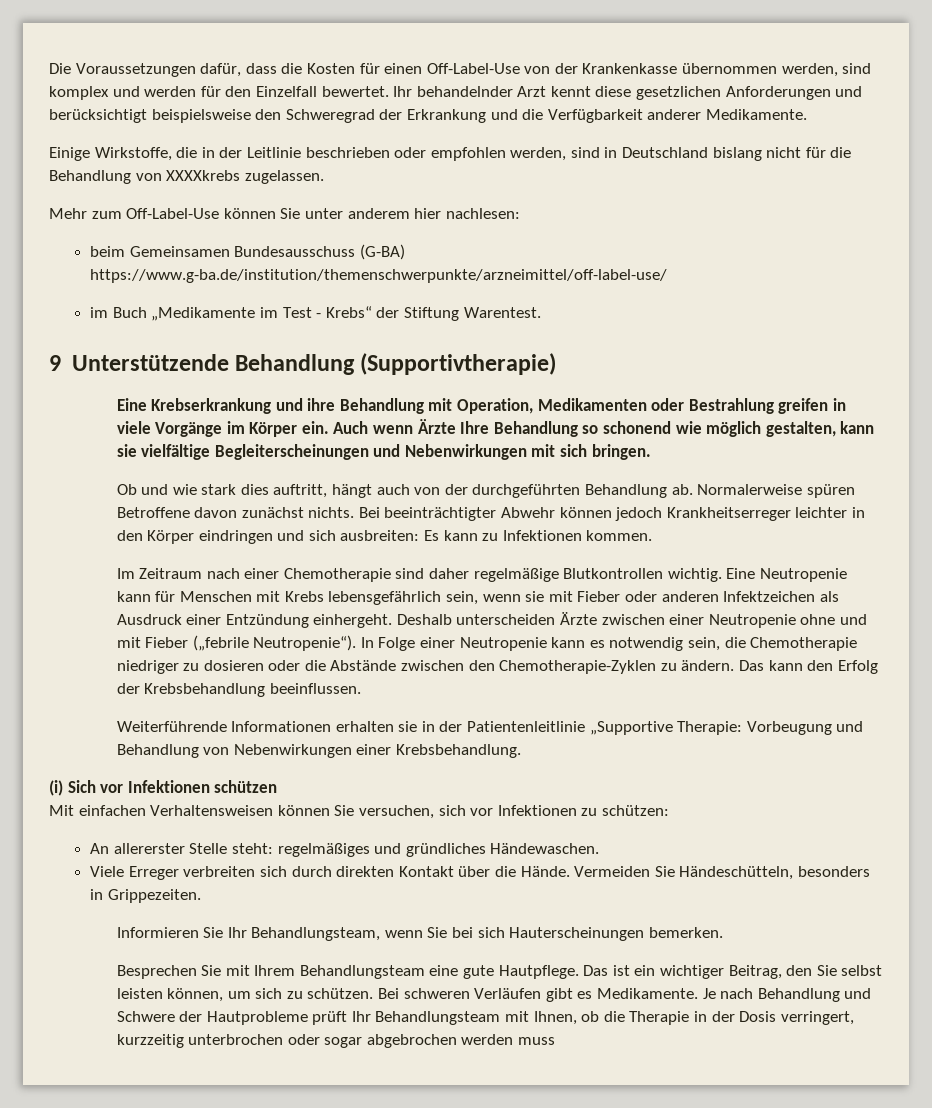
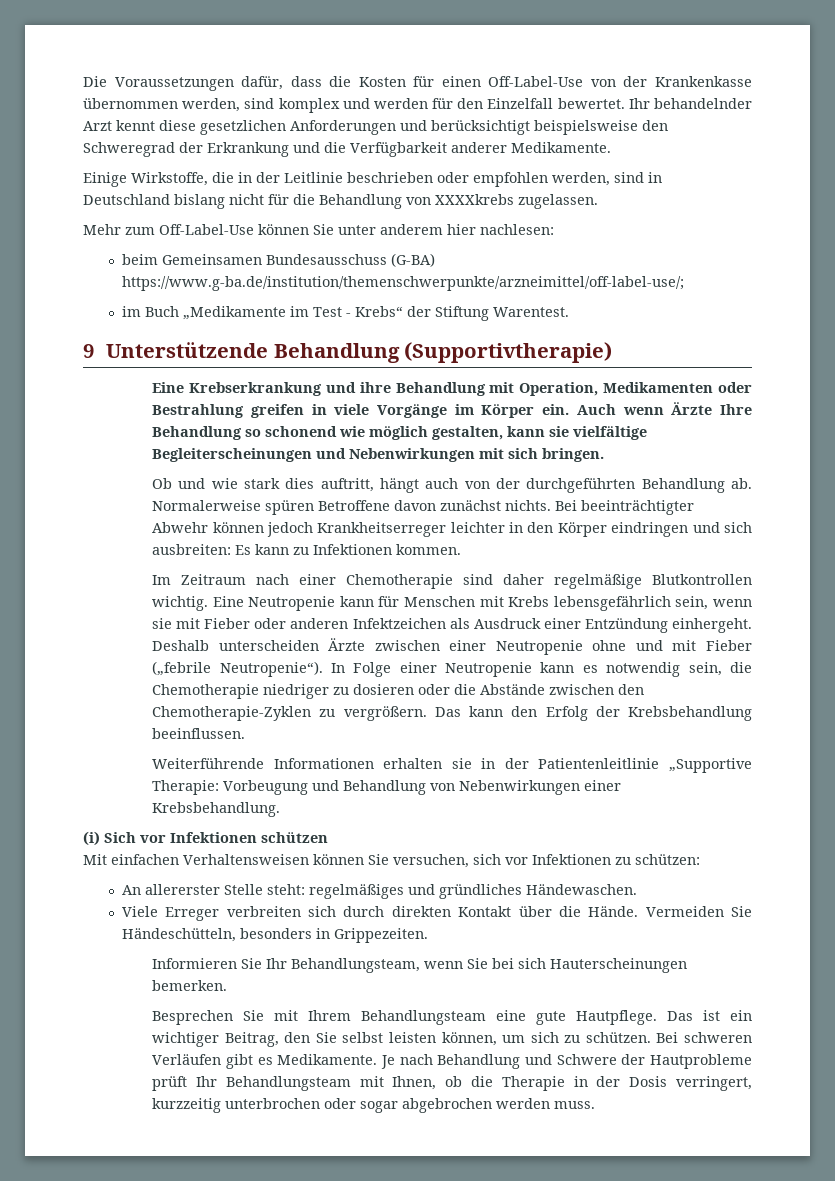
- beim Gemeinsamen Bundesausschuss (G-BA) https://www.g-ba.de/institution/themenschwerpunkte/arzneimittel/off-label-use/
+ beim Gemeinsamen Bundesausschuss (G-BA) https://www.g-ba.de/institution/themenschwerpunkte/arzneimittel/off-label-use/;
- In Folge einer Neutropenie kann es notwendig sein, die Chemotherapie niedriger zu dosieren oder die Abstände zwischen den Chemotherapie-Zyklen zu ändern.
+ In Folge einer Neutropenie kann es notwendig sein, die Chemotherapie niedriger zu dosieren oder die Abstände zwischen den Chemotherapie-Zyklen zu vergrößern.
- Je nach Behandlung und Schwere der Hautprobleme prüft Ihr Behandlungsteam mit Ihnen, ob die Therapie in der Dosis verringert, kurzzeitig unterbrochen oder sogar abgebrochen werden muss
+ Je nach Behandlung und Schwere der Hautprobleme prüft Ihr Behandlungsteam mit Ihnen, ob die Therapie in der Dosis verringert, kurzzeitig unterbrochen oder sogar abgebrochen werden muss.

